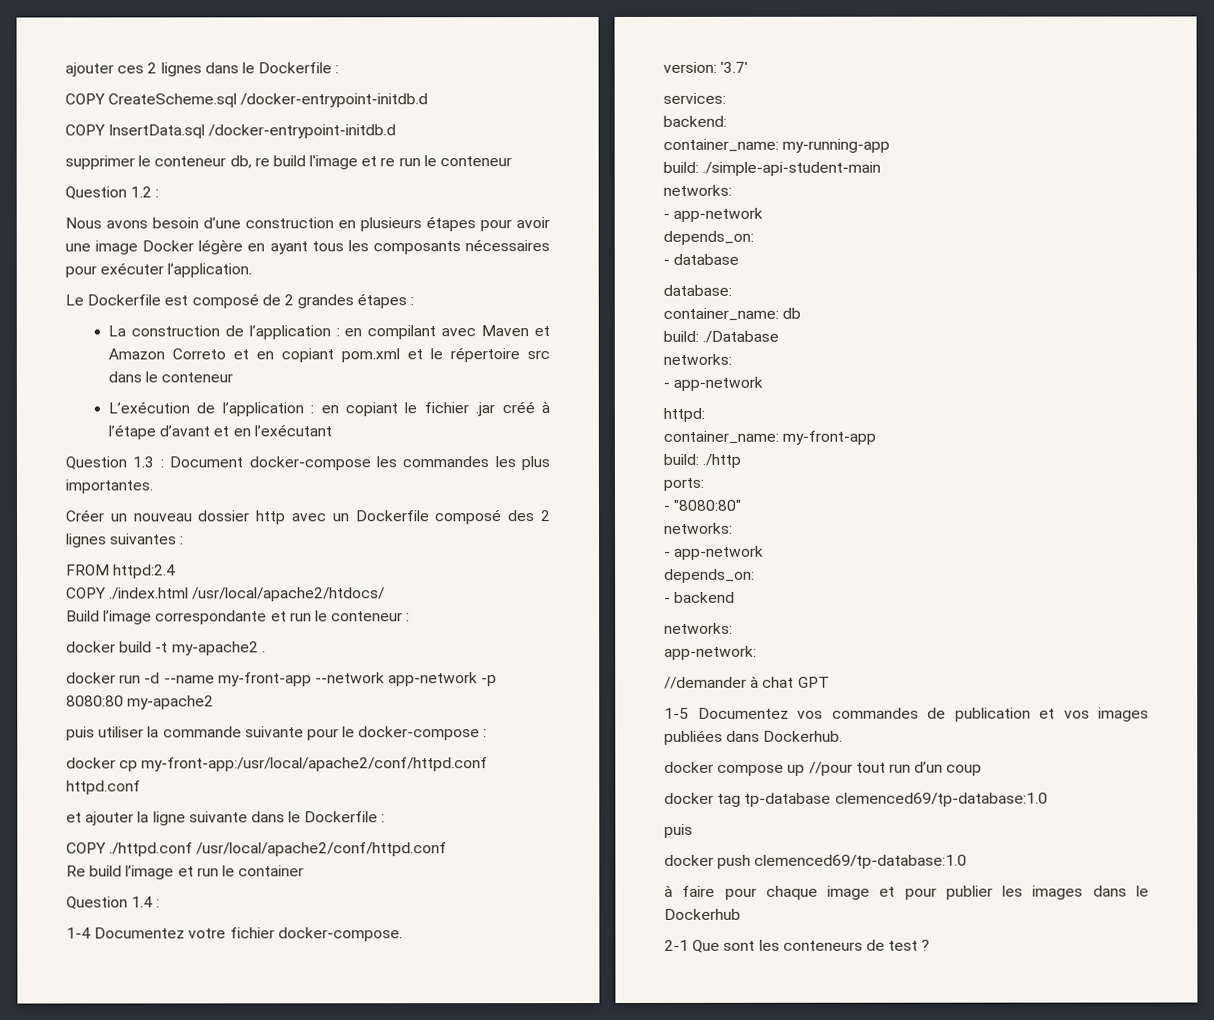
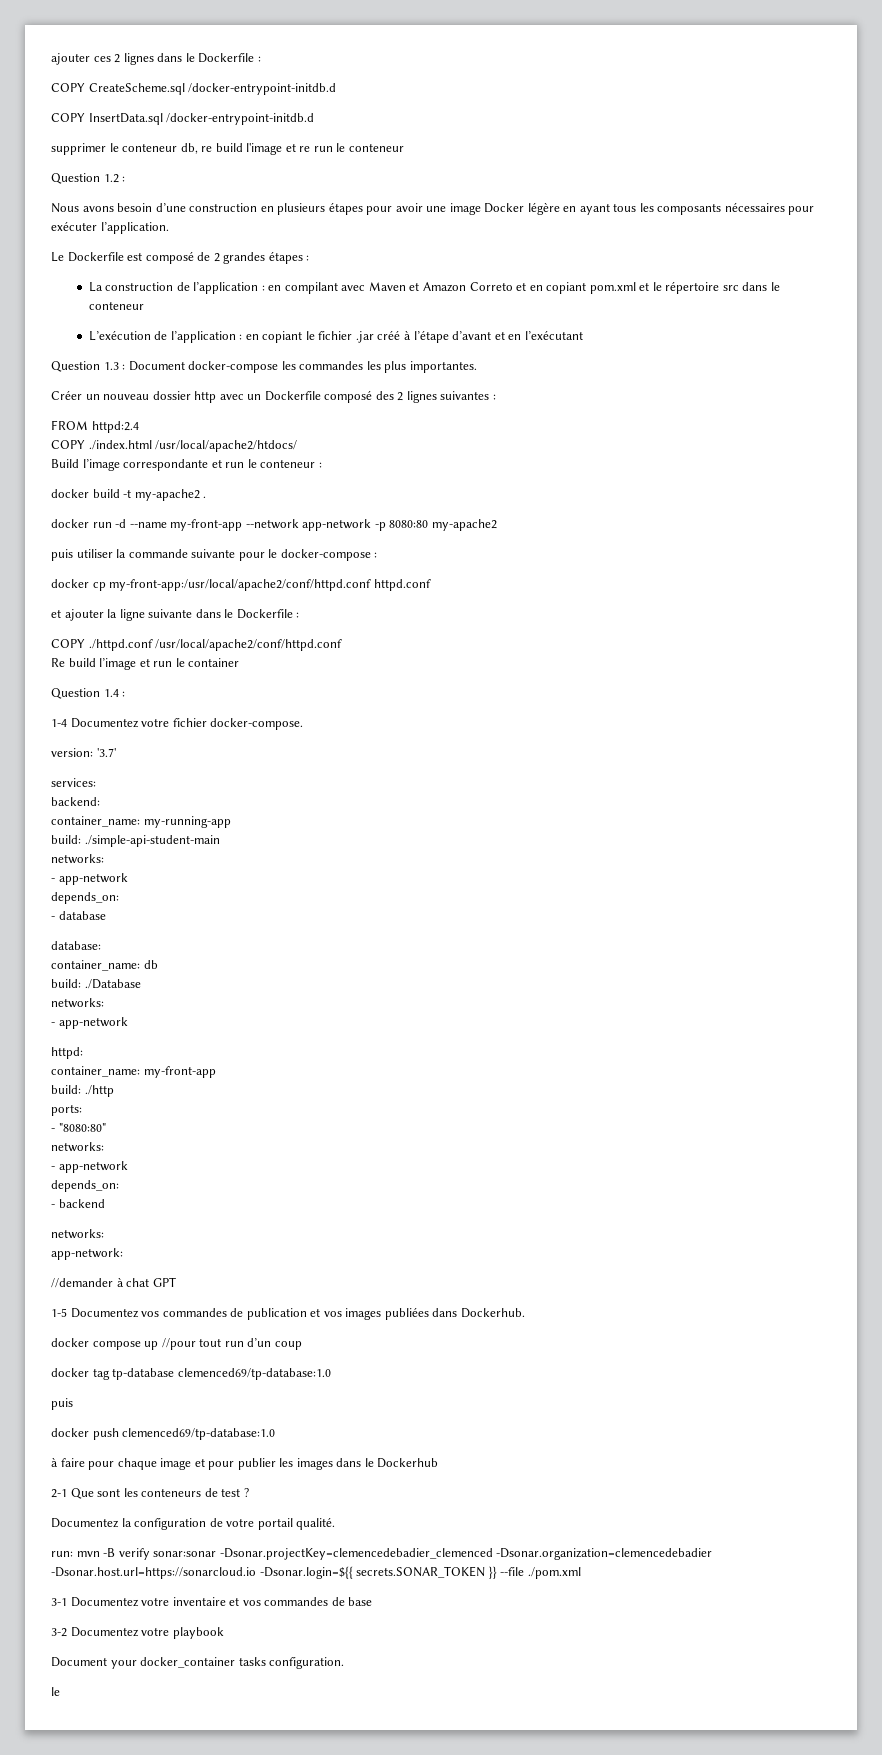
+ Documentez la configuration de votre portail qualité.
+ run: mvn -B verify sonar:sonar -Dsonar.projectKey=clemencedebadier_clemenced -Dsonar.organization=clemencedebadier -Dsonar.host.url=https://sonarcloud.io -Dsonar.login=${{ secrets.SONAR_TOKEN }} --file ./pom.xml
+ 3-1 Documentez votre inventaire et vos commandes de base
+ 3-2 Documentez votre playbook
+ Document your docker_container tasks configuration.
+ le

